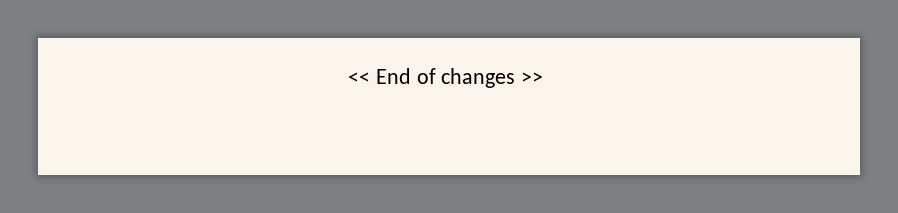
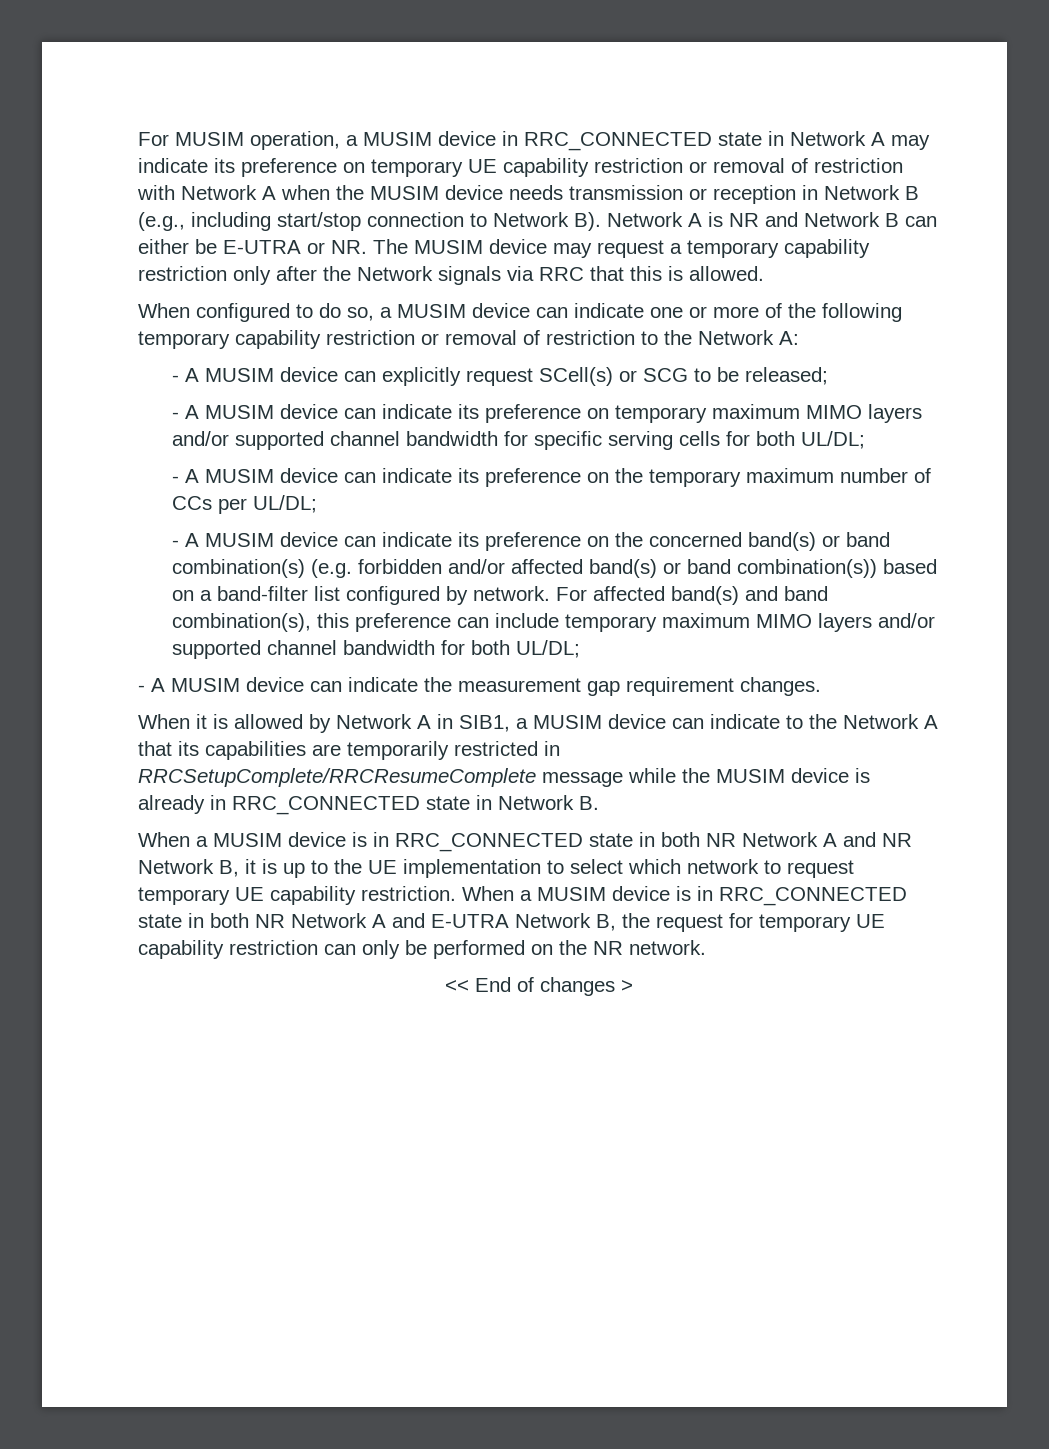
+ For MUSIM operation, a MUSIM device in RRC_CONNECTED state in Network A may indicate its preference on temporary UE capability restriction or removal of restriction with Network A when the MUSIM device needs transmission or reception in Network B (e.g., including start/stop connection to Network B). Network A is NR and Network B can either be E-UTRA or NR. The MUSIM device may request a temporary capability restriction only after the Network signals via RRC that this is allowed.
+ When configured to do so, a MUSIM device can indicate one or more of the following temporary capability restriction or removal of restriction to the Network A:
+ - A MUSIM device can explicitly request SCell(s) or SCG to be released;
+ - A MUSIM device can indicate its preference on temporary maximum MIMO layers and/or supported channel bandwidth for specific serving cells for both UL/DL;
+ - A MUSIM device can indicate its preference on the temporary maximum number of CCs per UL/DL;
+ - A MUSIM device can indicate its preference on the concerned band(s) or band combination(s) (e.g. forbidden and/or affected band(s) or band combination(s)) based on a band-filter list configured by network. For affected band(s) and band combination(s), this preference can include temporary maximum MIMO layers and/or supported channel bandwidth for both UL/DL;
+ - A MUSIM device can indicate the measurement gap requirement changes.
+ When it is allowed by Network A in SIB1, a MUSIM device can indicate to the Network A that its capabilities are temporarily restricted in RRCSetupComplete/RRCResumeComplete message while the MUSIM device is already in RRC_CONNECTED state in Network B.
+ When a MUSIM device is in RRC_CONNECTED state in both NR Network A and NR Network B, it is up to the UE implementation to select which network to request temporary UE capability restriction. When a MUSIM device is in RRC_CONNECTED state in both NR Network A and E-UTRA Network B, the request for temporary UE capability restriction can only be performed on the NR network.
- << End of changes >>
+ << End of changes >

